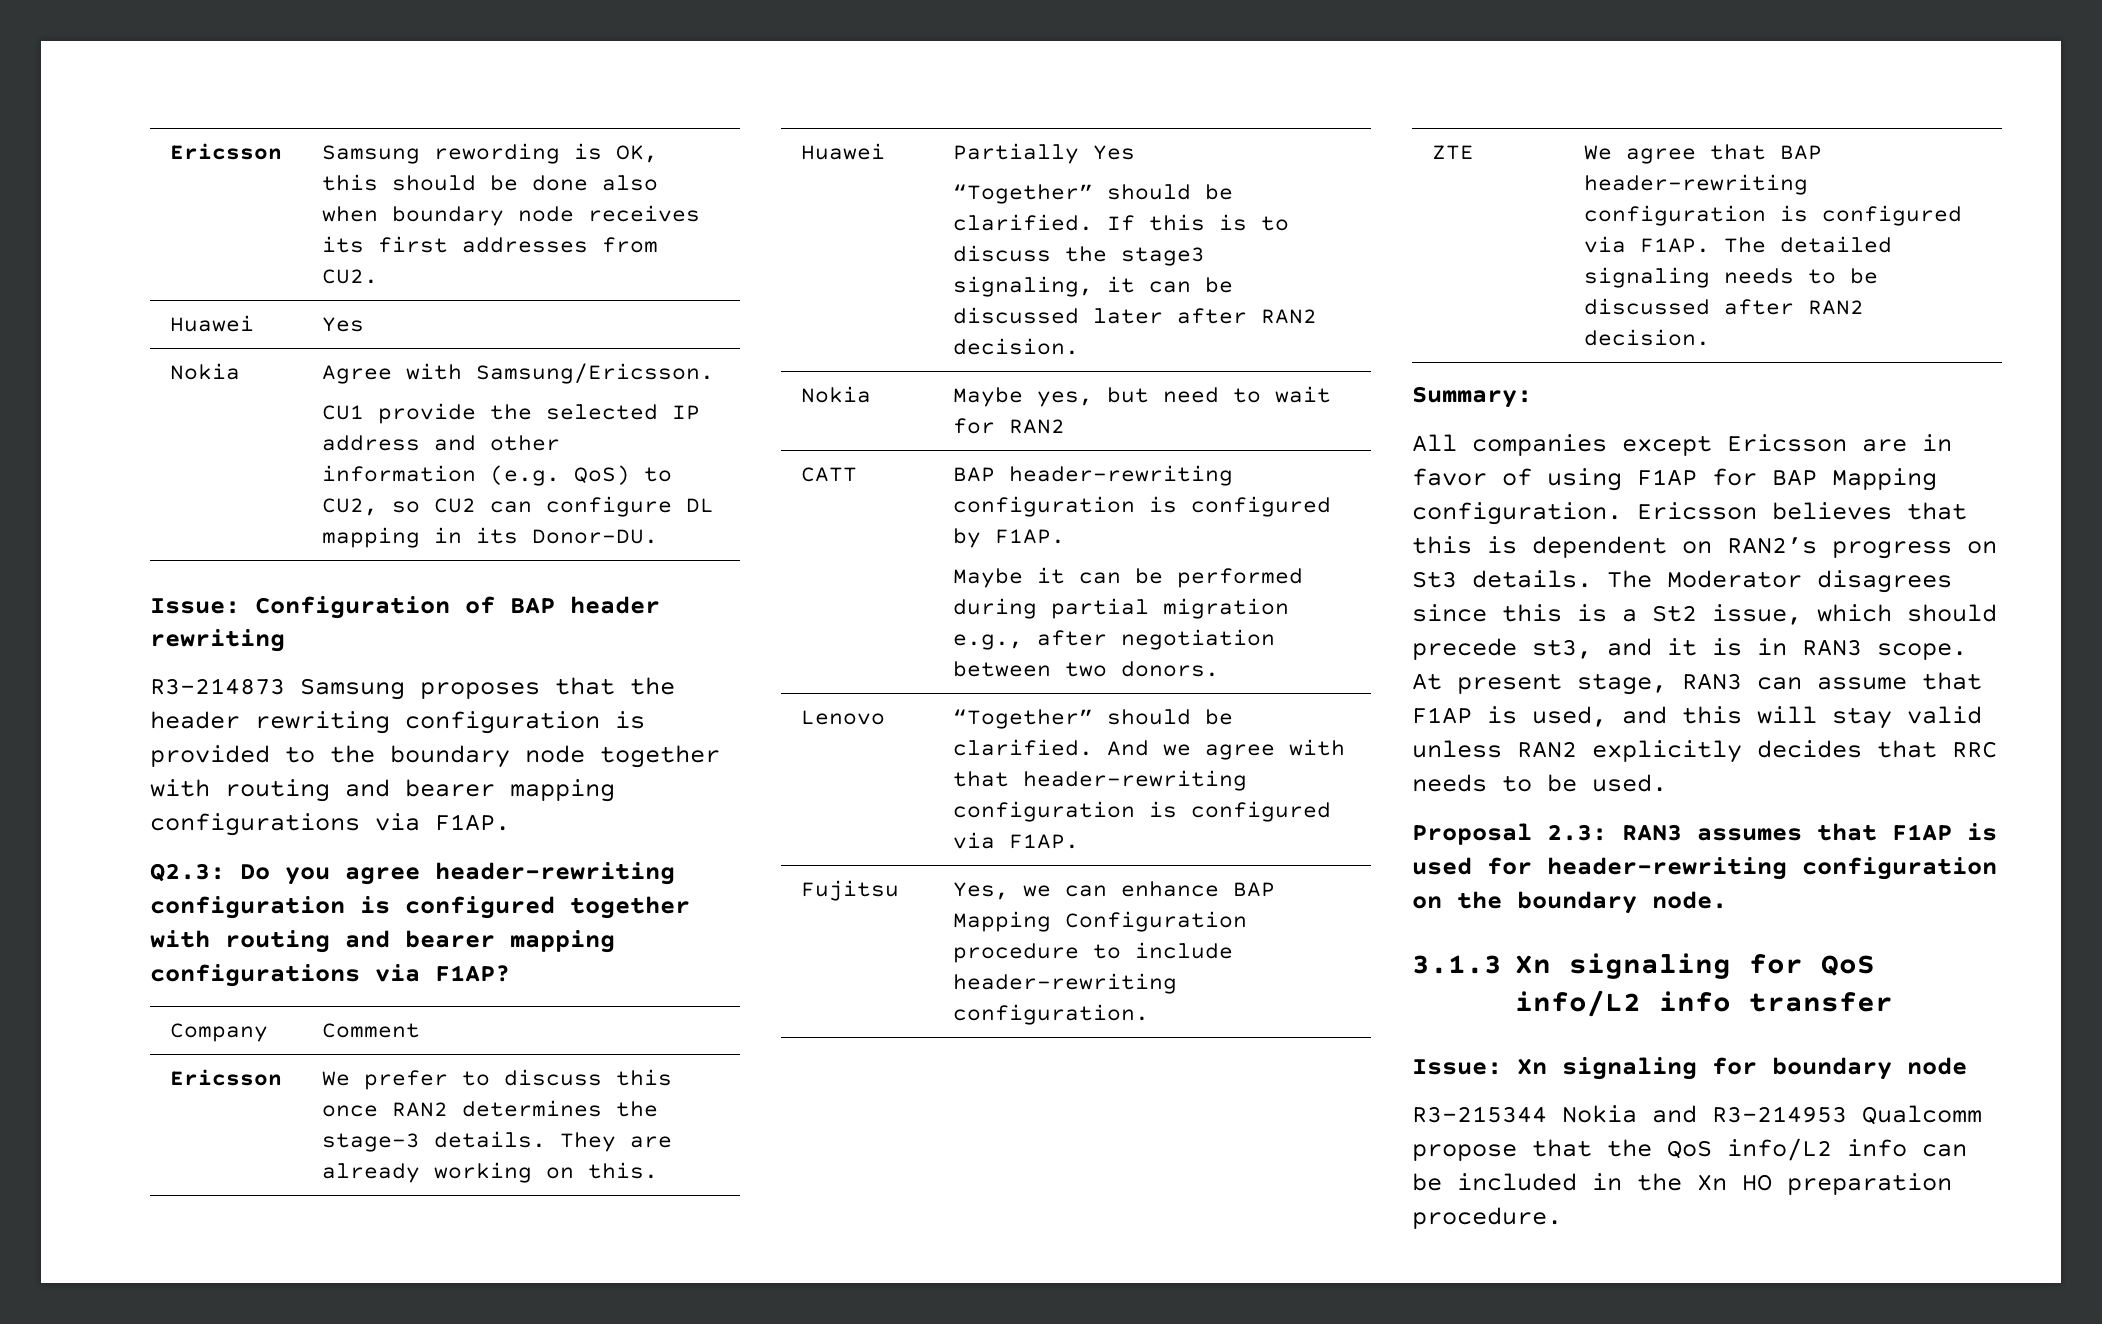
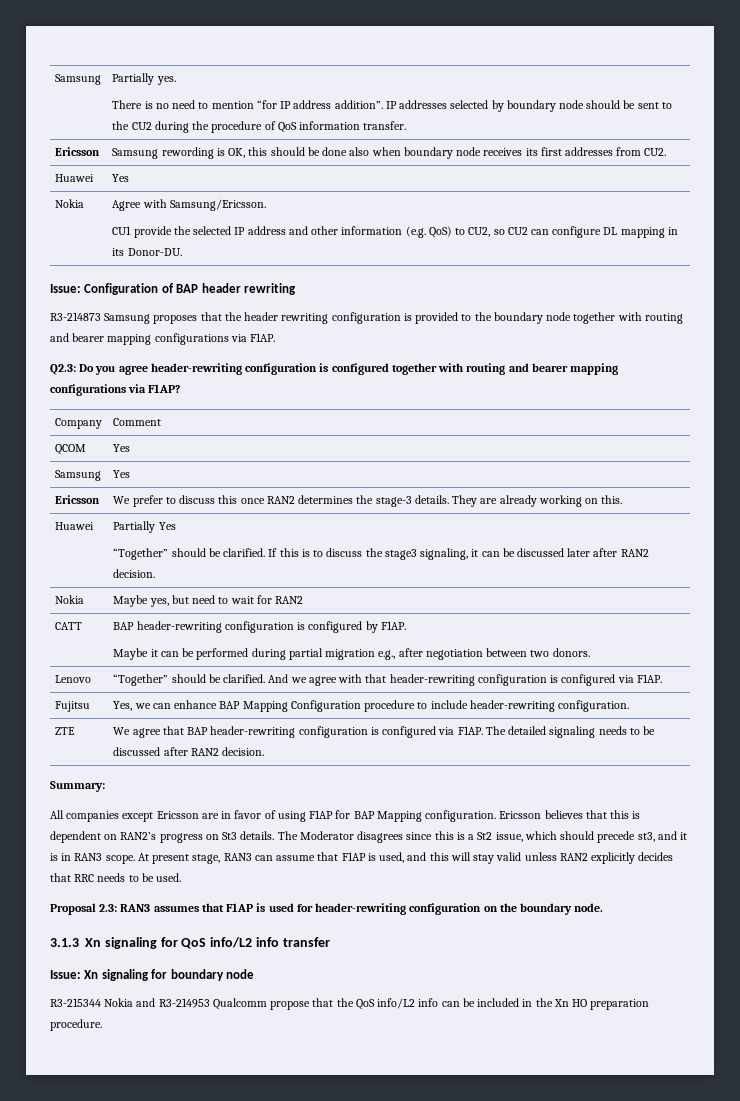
+ Samsung | Partially yes.
+ There is no need to mention “for IP address addition”. IP addresses selected by boundary node should be sent to the CU2 during the procedure of QoS information transfer.
+ QCOM | Yes
+ Samsung | Yes

